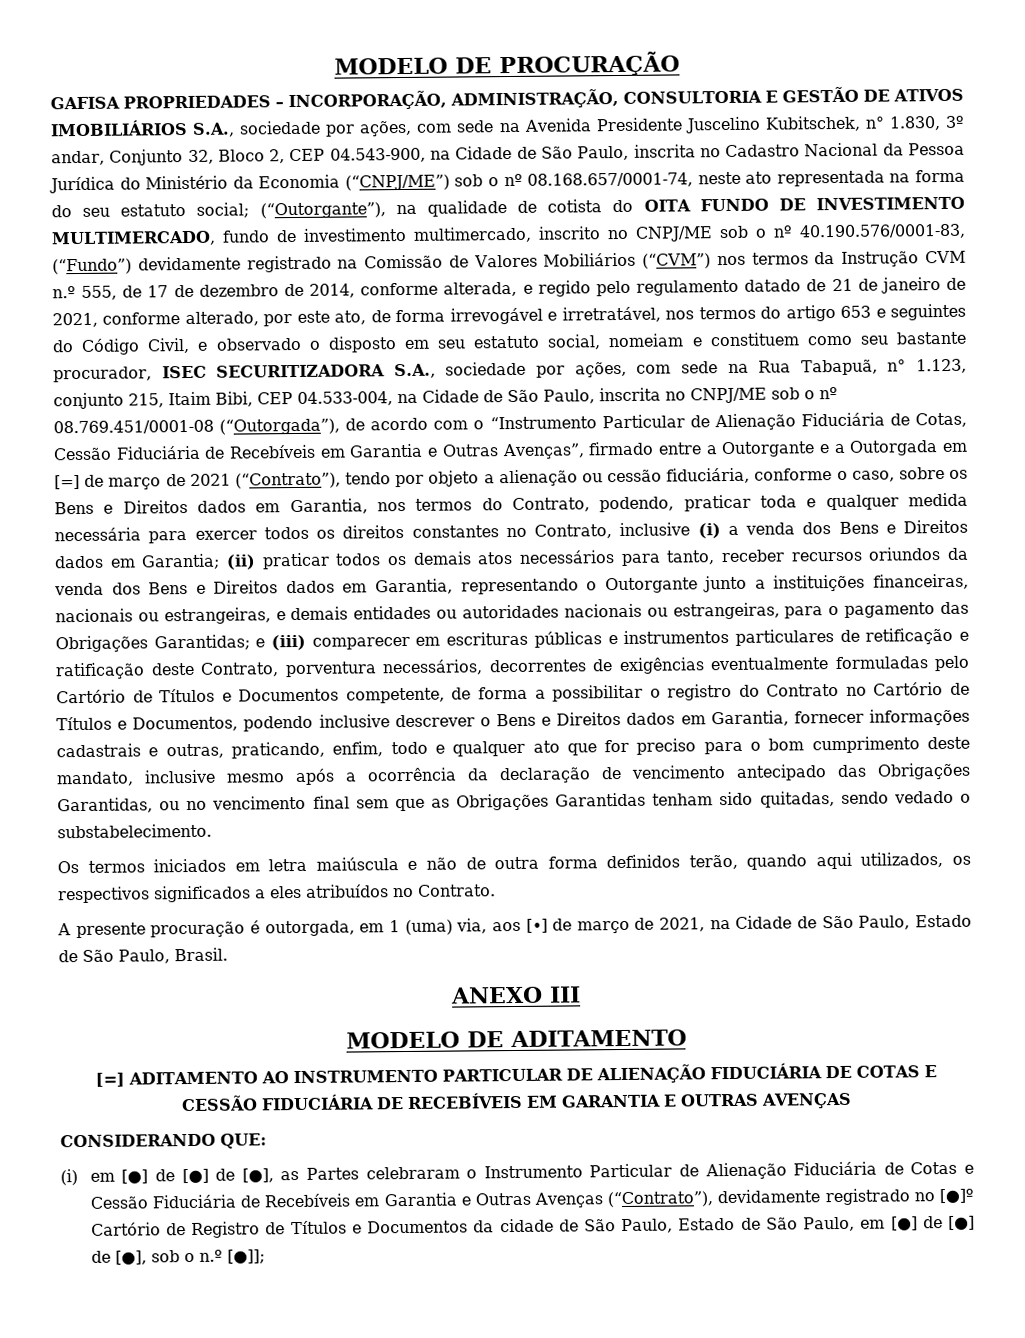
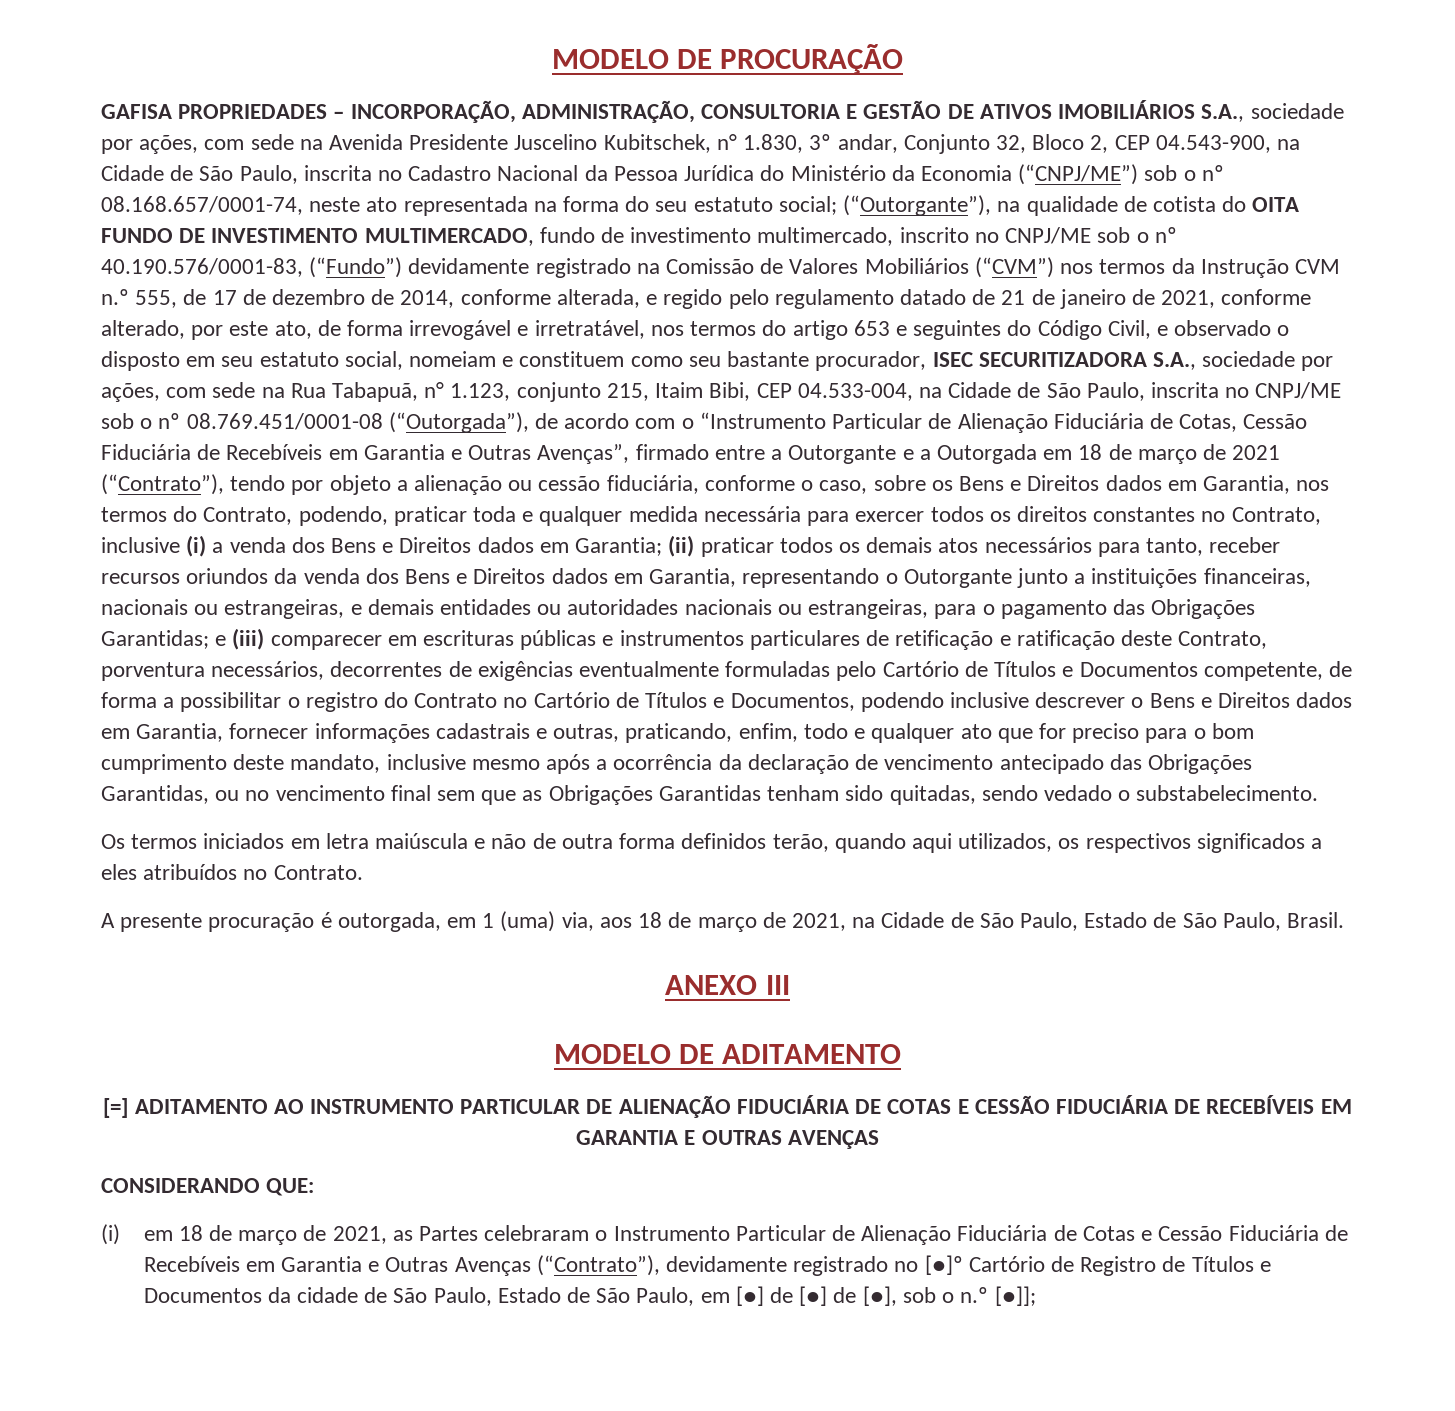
- (“Outorgante”), na qualidade de cotista do OITA FUNDO DE INVESTIMENTO MULTIMERCADO, fundo de investimento multimercado, inscrito no CNPJ/ME sob o nº 40.190.576/0001-83, (“Fundo”) devidamente registrado na Comissão de Valores Mobiliários (“CVM”) nos termos da Instrução CVM n.º 555, de 17 de dezembro de 2014, conforme alterada, e regido pelo regulamento datado de 21 de janeiro de 2021, conforme alterado, por este ato, de forma irrevogável e irretratável, nos termos do artigo 653 e seguintes do Código Civil, e observado o disposto em seu estatuto social, nomeiam e constituem como seu bastante procurador, ISEC SECURITIZADORA S.A., sociedade por ações, com sede na Rua Tabapuã, n° 1.123, conjunto 215, Itaim Bibi, CEP 04.533-004, na Cidade de São Paulo, inscrita no CNPJ/ME sob o nº 08.769.451/0001-08 (“Outorgada”), de acordo com o “Instrumento Particular de Alienação Fiduciária de Cotas, Cessão Fiduciária de Recebíveis em Garantia e Outras Avenças”, firmado entre a Outorgante e a Outorgada em [=] de março de 2021 (“Contrato”), tendo por objeto a alienação ou cessão fiduciária, conforme o caso, sobre os Bens e Direitos dados em Garantia, nos termos do Contrato, podendo, praticar toda e qualquer medida necessária para exercer todos os direitos constantes no Contrato, inclusive (i) a venda dos Bens e Direitos dados em Garantia;
+ (“Outorgante”), na qualidade de cotista do OITA FUNDO DE INVESTIMENTO MULTIMERCADO, fundo de investimento multimercado, inscrito no CNPJ/ME sob o nº 40.190.576/0001-83, (“Fundo”) devidamente registrado na Comissão de Valores Mobiliários (“CVM”) nos termos da Instrução CVM n.º 555, de 17 de dezembro de 2014, conforme alterada, e regido pelo regulamento datado de 21 de janeiro de 2021, conforme alterado, por este ato, de forma irrevogável e irretratável, nos termos do artigo 653 e seguintes do Código Civil, e observado o disposto em seu estatuto social, nomeiam e constituem como seu bastante procurador, ISEC SECURITIZADORA S.A., sociedade por ações, com sede na Rua Tabapuã, n° 1.123, conjunto 215, Itaim Bibi, CEP 04.533-004, na Cidade de São Paulo, inscrita no CNPJ/ME sob o nº 08.769.451/0001-08 (“Outorgada”), de acordo com o “Instrumento Particular de Alienação Fiduciária de Cotas, Cessão Fiduciária de Recebíveis em Garantia e Outras Avenças”, firmado entre a Outorgante e a Outorgada em 18 de março de 2021 (“Contrato”), tendo por objeto a alienação ou cessão fiduciária, conforme o caso, sobre os Bens e Direitos dados em Garantia, nos termos do Contrato, podendo, praticar toda e qualquer medida necessária para exercer todos os direitos constantes no Contrato, inclusive (i) a venda dos Bens e Direitos dados em Garantia;
- A presente procuração é outorgada, em 1 (uma) via, aos [•] de março de 2021, na Cidade de São Paulo, Estado de São Paulo, Brasil.
+ A presente procuração é outorgada, em 1 (uma) via, aos 18 de março de 2021, na Cidade de São Paulo, Estado de São Paulo, Brasil.
- (i) em [●] de [●] de [●], as Partes celebraram o Instrumento Particular de Alienação Fiduciária de Cotas e Cessão Fiduciária de Recebíveis em Garantia e Outras Avenças (“Contrato”), devidamente registrado no [●]º Cartório de Registro de Títulos e Documentos da cidade de São Paulo, Estado de São Paulo, em [●] de [●] de [●], sob o n.º [●]];
+ (i) em 18 de março de 2021, as Partes celebraram o Instrumento Particular de Alienação Fiduciária de Cotas e Cessão Fiduciária de Recebíveis em Garantia e Outras Avenças (“Contrato”), devidamente registrado no [●]º Cartório de Registro de Títulos e Documentos da cidade de São Paulo, Estado de São Paulo, em [●] de [●] de [●], sob o n.º [●]];

